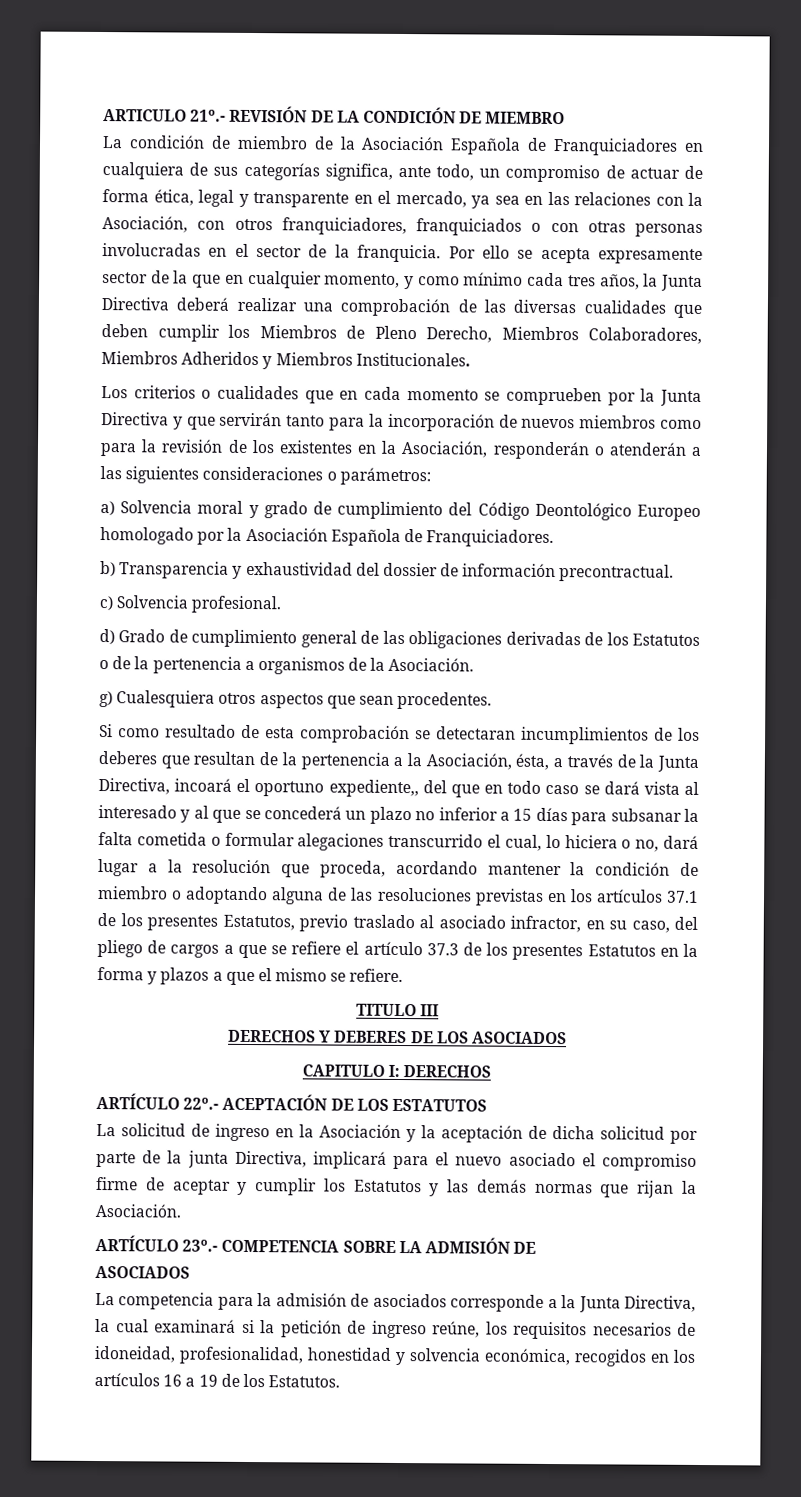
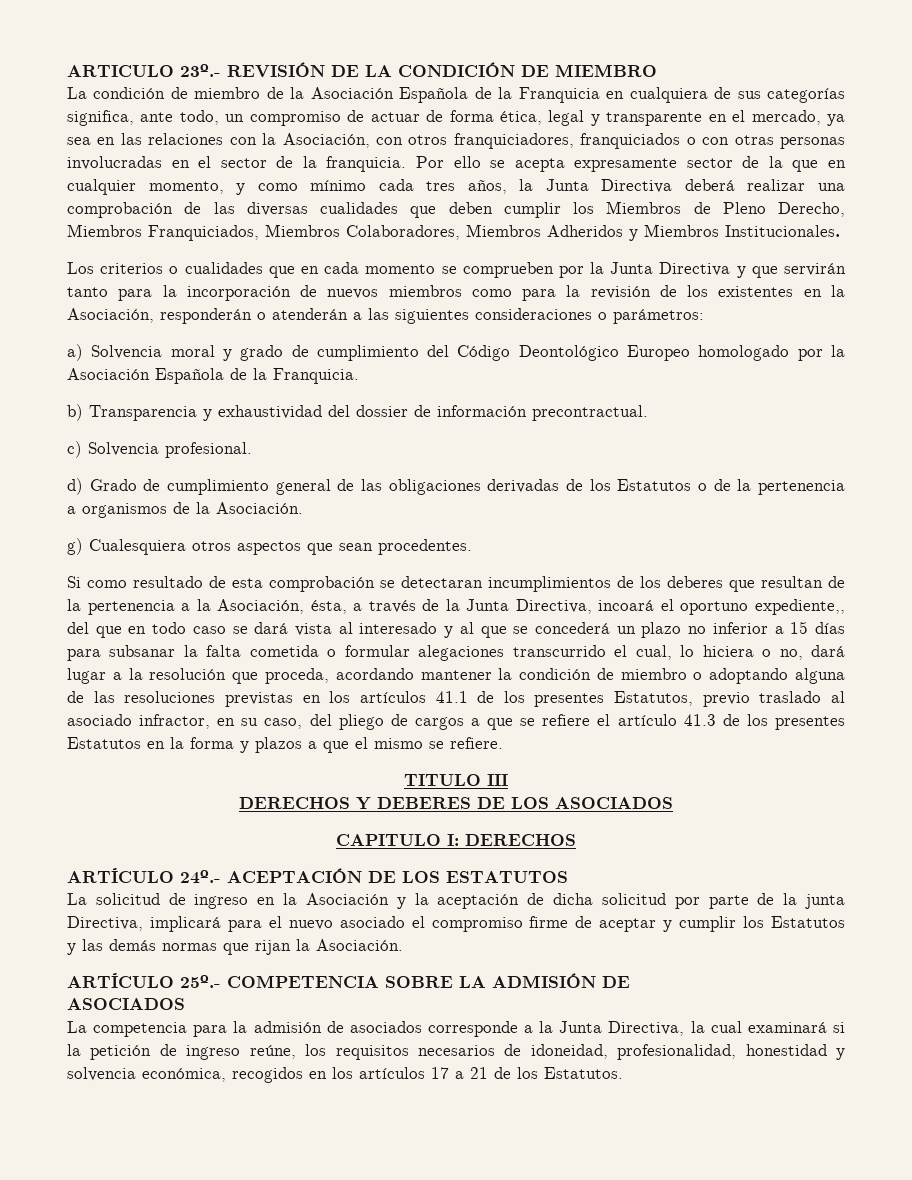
- ARTICULO 21º.- REVISIÓN DE LA CONDICIÓN DE MIEMBRO
+ ARTICULO 23º.- REVISIÓN DE LA CONDICIÓN DE MIEMBRO
- La condición de miembro de la Asociación Española de Franquiciadores en cualquiera de sus categorías significa, ante todo, un compromiso de actuar de forma ética, legal y transparente en el mercado, ya sea en las relaciones con la Asociación, con otros franquiciadores, franquiciados o con otras personas involucradas en el sector de la franquicia.
+ La condición de miembro de la Asociación Española de la Franquicia en cualquiera de sus categorías significa, ante todo, un compromiso de actuar de forma ética, legal y transparente en el mercado, ya sea en las relaciones con la Asociación, con otros franquiciadores, franquiciados o con otras personas involucradas en el sector de la franquicia.
- Por ello se acepta expresamente sector de la que en cualquier momento, y como mínimo cada tres años, la Junta Directiva deberá realizar una comprobación de las diversas cualidades que deben cumplir los Miembros de Pleno Derecho, Miembros Colaboradores, Miembros Adheridos y Miembros Institucionales.
+ Por ello se acepta expresamente sector de la que en cualquier momento, y como mínimo cada tres años, la Junta Directiva deberá realizar una comprobación de las diversas cualidades que deben cumplir los Miembros de Pleno Derecho, Miembros Franquiciados, Miembros Colaboradores, Miembros Adheridos y Miembros Institucionales.
- a) Solvencia moral y grado de cumplimiento del Código Deontológico Europeo homologado por la Asociación Española de Franquiciadores.
+ a) Solvencia moral y grado de cumplimiento del Código Deontológico Europeo homologado por la Asociación Española de la Franquicia.
- Si como resultado de esta comprobación se detectaran incumplimientos de los deberes que resultan de la pertenencia a la Asociación, ésta, a través de la Junta Directiva, incoará el oportuno expediente,, del que en todo caso se dará vista al interesado y al que se concederá un plazo no inferior a 15 días para subsanar la falta cometida o formular alegaciones transcurrido el cual, lo hiciera o no, dará lugar a la resolución que proceda, acordando mantener la condición de miembro o adoptando alguna de las resoluciones previstas en los artículos 37.1 de los presentes Estatutos, previo traslado al asociado infractor, en su caso, del pliego de cargos a que se refiere el artículo 37.3 de los presentes Estatutos en la forma y plazos a que el mismo se refiere.
+ Si como resultado de esta comprobación se detectaran incumplimientos de los deberes que resultan de la pertenencia a la Asociación, ésta, a través de la Junta Directiva, incoará el oportuno expediente,, del que en todo caso se dará vista al interesado y al que se concederá un plazo no inferior a 15 días para subsanar la falta cometida o formular alegaciones transcurrido el cual, lo hiciera o no, dará lugar a la resolución que proceda, acordando mantener la condición de miembro o adoptando alguna de las resoluciones previstas en los artículos 41.1 de los presentes Estatutos, previo traslado al asociado infractor, en su caso, del pliego de cargos a que se refiere el artículo 41.3 de los presentes Estatutos en la forma y plazos a que el mismo se refiere.
- ARTÍCULO 22º.- ACEPTACIÓN DE LOS ESTATUTOS
+ ARTÍCULO 24º.- ACEPTACIÓN DE LOS ESTATUTOS
- ARTÍCULO 23º.- COMPETENCIA SOBRE LA ADMISIÓN DE
+ ARTÍCULO 25º.- COMPETENCIA SOBRE LA ADMISIÓN DE
- La competencia para la admisión de asociados corresponde a la Junta Directiva, la cual examinará si la petición de ingreso reúne, los requisitos necesarios de idoneidad, profesionalidad, honestidad y solvencia económica, recogidos en los artículos 16 a 19 de los Estatutos.
+ La competencia para la admisión de asociados corresponde a la Junta Directiva, la cual examinará si la petición de ingreso reúne, los requisitos necesarios de idoneidad, profesionalidad, honestidad y solvencia económica, recogidos en los artículos 17 a 21 de los Estatutos.

